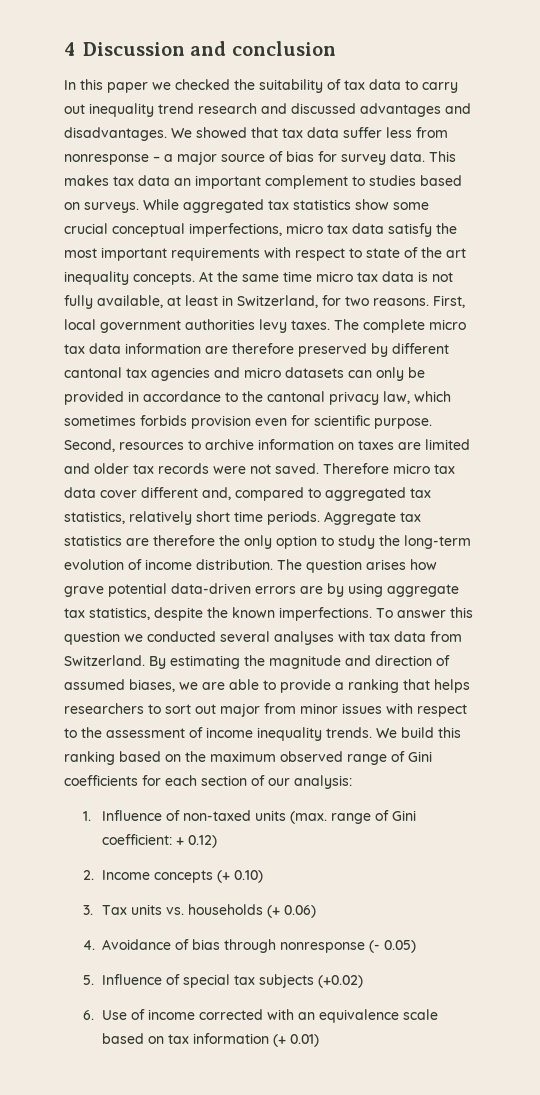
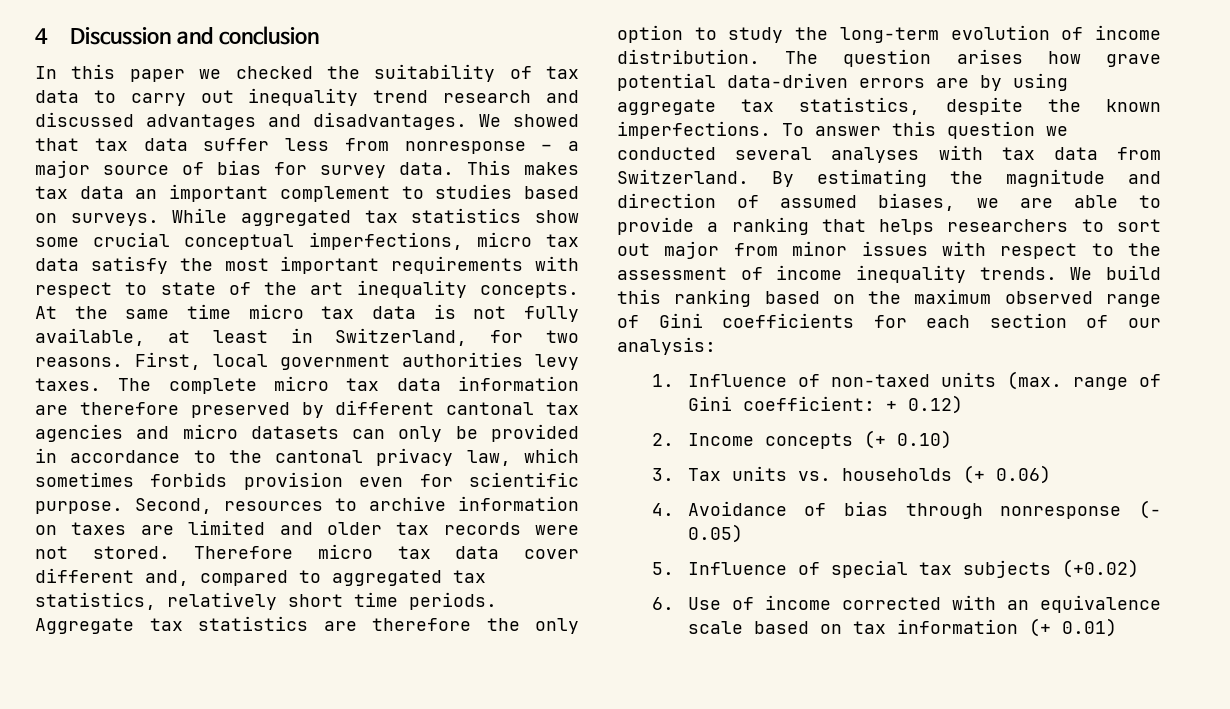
- Second, resources to archive information on taxes are limited and older tax records were not saved.
+ Second, resources to archive information on taxes are limited and older tax records were not stored.

